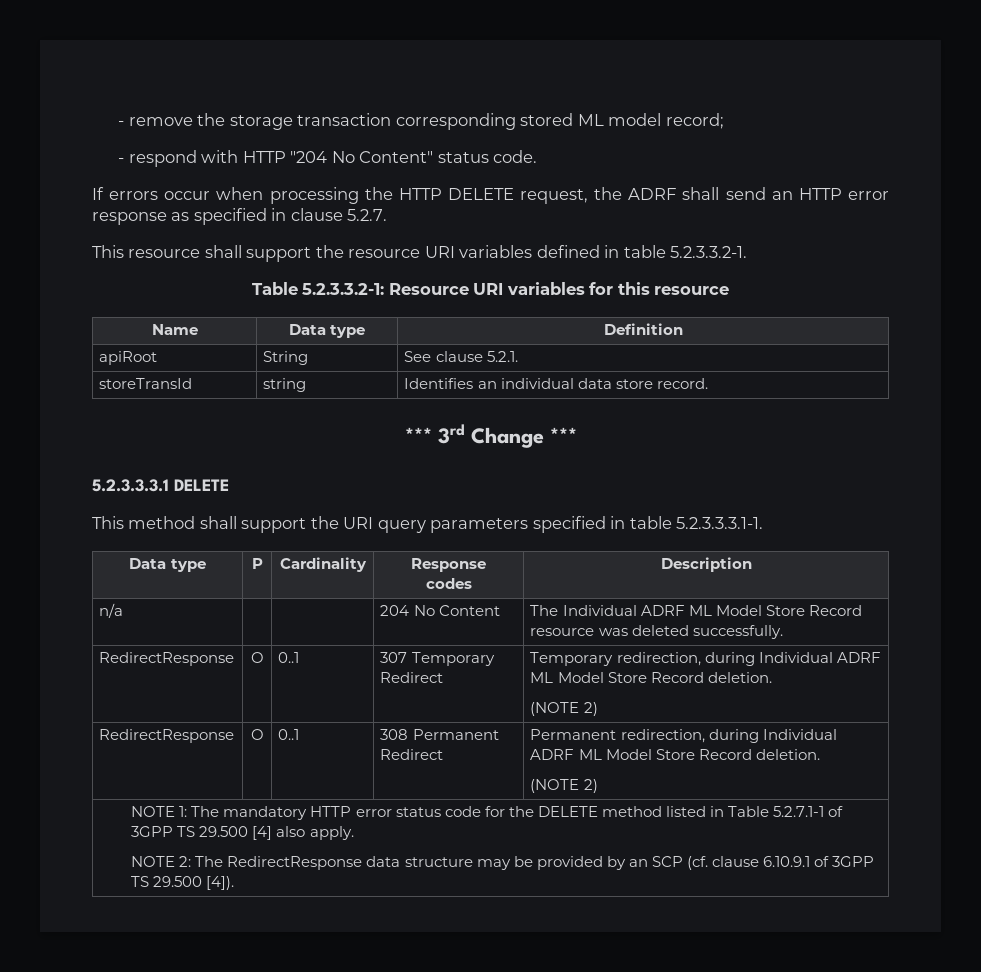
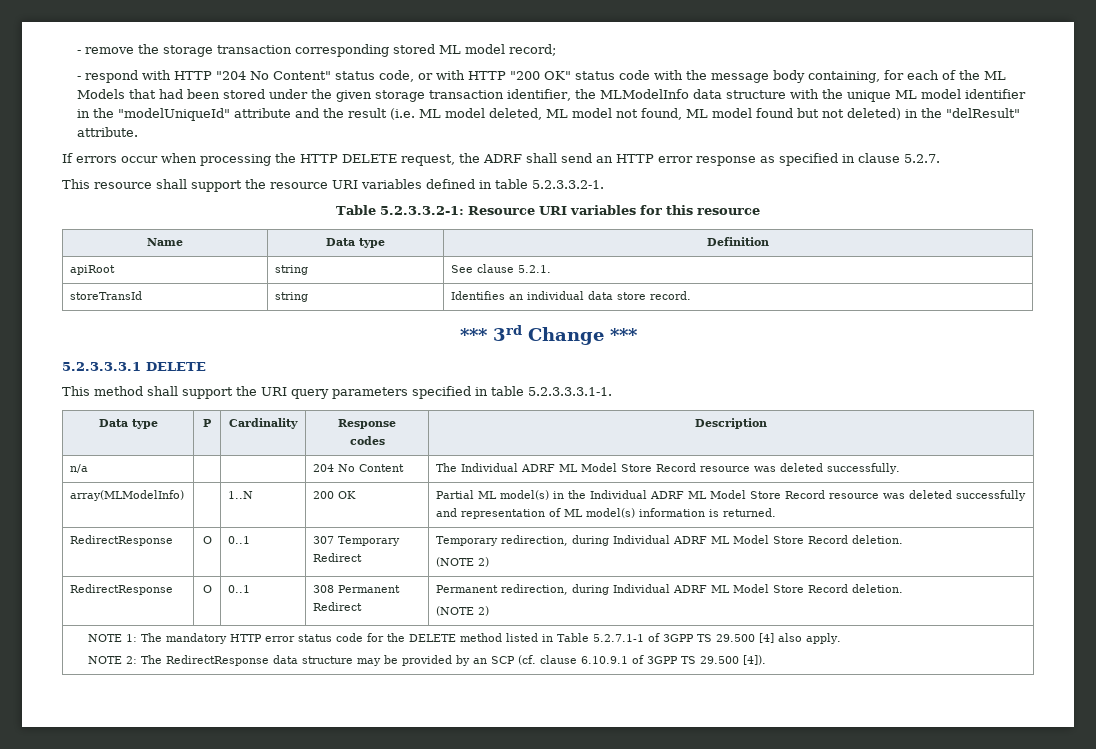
- - respond with HTTP "204 No Content" status code.
+ - respond with HTTP "204 No Content" status code, or with HTTP "200 OK" status code with the message body containing, for each of the ML Models that had been stored under the given storage transaction identifier, the MLModelInfo data structure with the unique ML model identifier in the "modelUniqueId" attribute and the result (i.e. ML model deleted, ML model not found, ML model found but not deleted) in the "delResult" attribute.
- apiRoot | String | See clause 5.2.1.
+ apiRoot | string | See clause 5.2.1.
+ array(MLModelInfo) | | 1..N | 200 OK | Partial ML model(s) in the Individual ADRF ML Model Store Record resource was deleted successfully and representation of ML model(s) information is returned.

